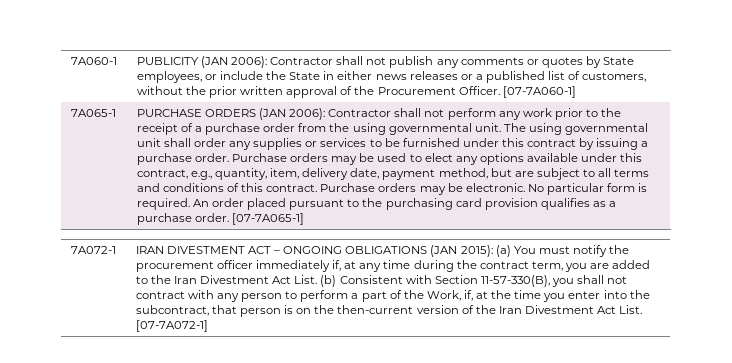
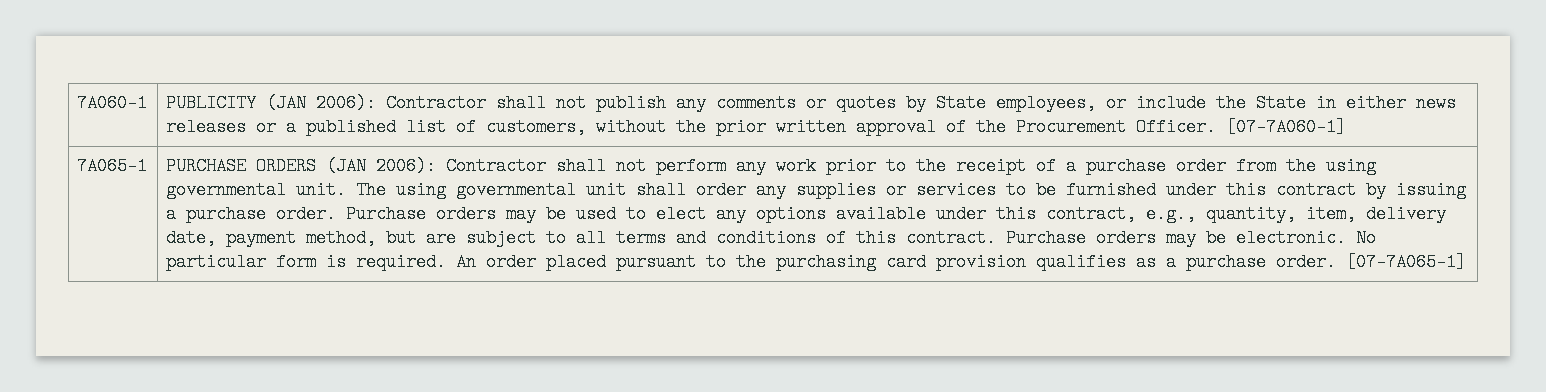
- 7A072-1 | IRAN DIVESTMENT ACT – ONGOING OBLIGATIONS (JAN 2015): (a) You must notify the procurement officer immediately if, at any time during the contract term, you are added to the Iran Divestment Act List. (b) Consistent with Section 11-57-330(B), you shall not contract with any person to perform a part of the Work, if, at the time you enter into the subcontract, that person is on the then-current version of the Iran Divestment Act List. [07-7A072-1]

